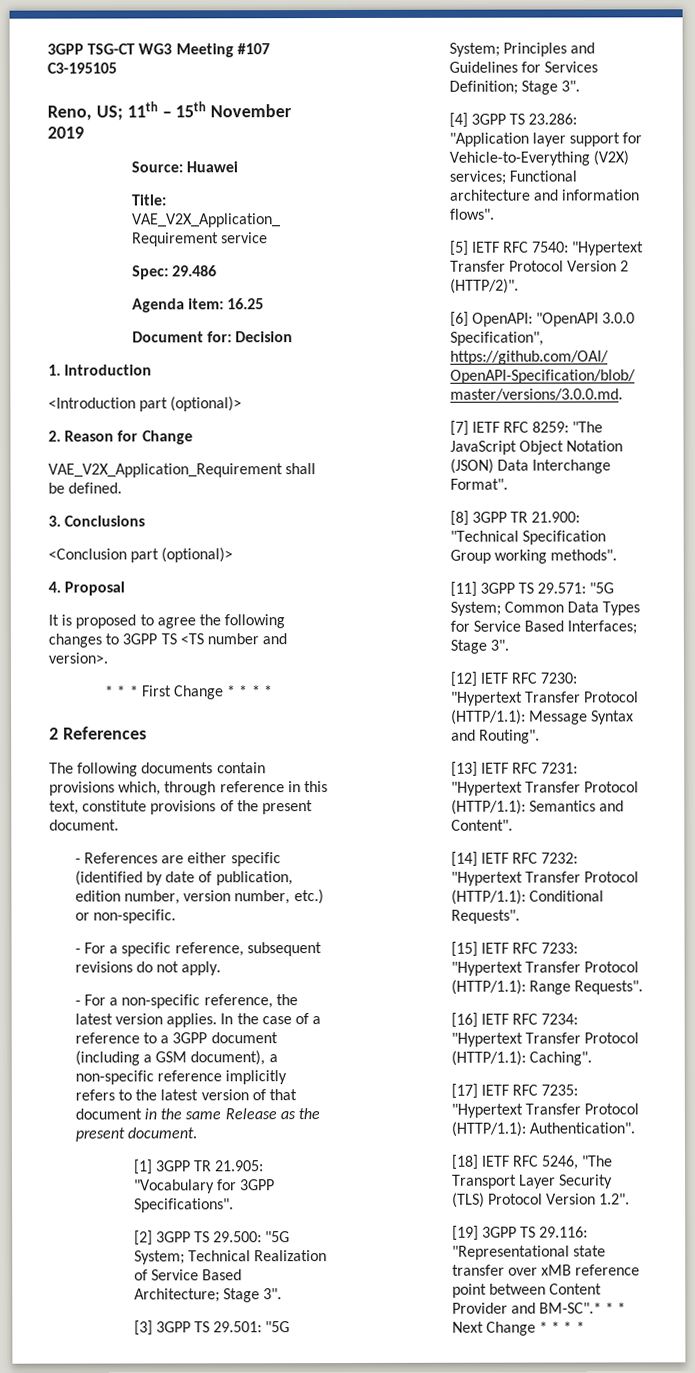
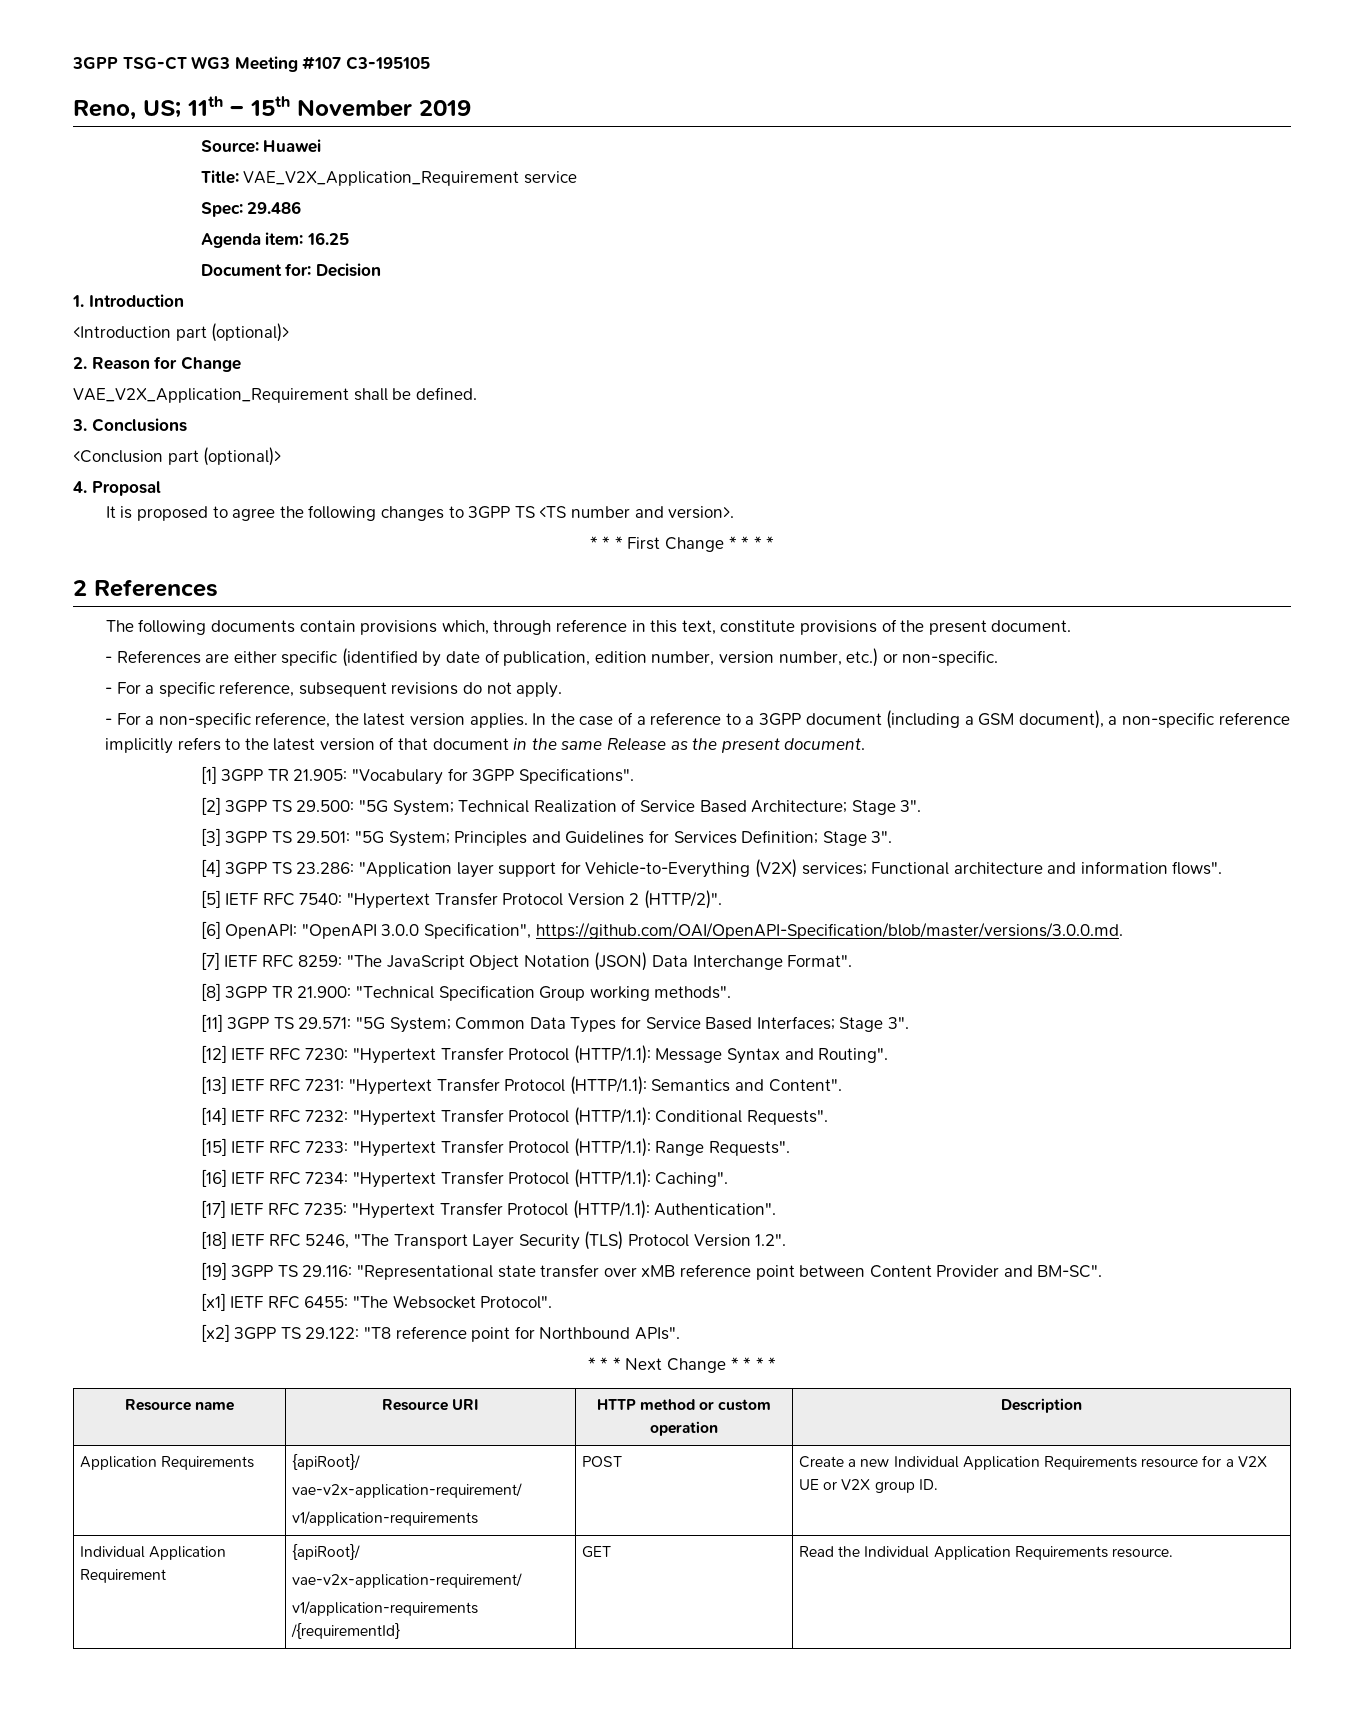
- [19] 3GPP TS 29.116: "Representational state transfer over xMB reference point between Content Provider and BM-SC".* * * Next Change * * * *
+ [19] 3GPP TS 29.116: "Representational state transfer over xMB reference point between Content Provider and BM-SC".
+ [x1] IETF RFC 6455: "The Websocket Protocol".
+ [x2] 3GPP TS 29.122: "T8 reference point for Northbound APIs".
+ * * * Next Change * * * *
+ Resource name | Resource URI | HTTP method or custom operation | Description
+ Application Requirements | {apiRoot}/
+ vae-v2x-application-requirement/
+ v1/application-requirements | POST | Create a new Individual Application Requirements resource for a V2X UE or V2X group ID.
+ Individual Application Requirement | {apiRoot}/
+ vae-v2x-application-requirement/
+ v1/application-requirements /{requirementId} | GET | Read the Individual Application Requirements resource.

